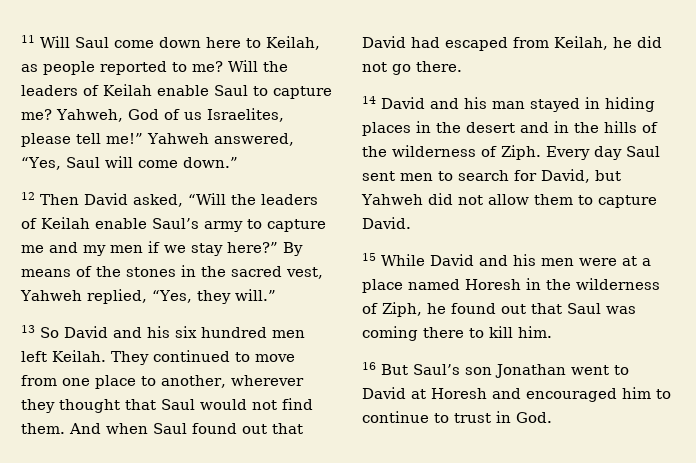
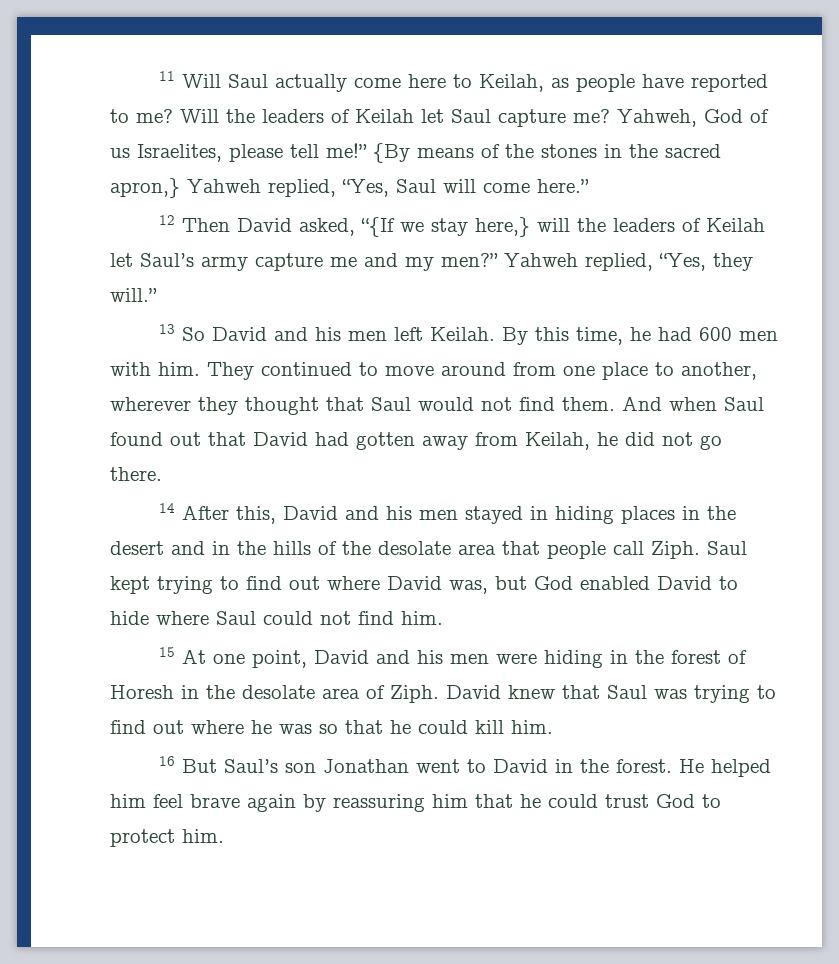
- 11 Will Saul come down here to Keilah, as people reported to me?
+ 11 Will Saul actually come here to Keilah, as people have reported to me?
- Will the leaders of Keilah enable Saul to capture me?
+ Will the leaders of Keilah let Saul capture me?
- Yahweh answered, “Yes, Saul will come down.”
- 12 Then David asked, “Will the leaders of Keilah enable Saul’s army to capture me and my men if we stay here?” By means of the stones in the sacred vest, Yahweh replied, “Yes, they will.”
+ {By means of the stones in the sacred apron,} Yahweh replied, “Yes, Saul will come here.”
+ 12 Then David asked, “{If we stay here,} will the leaders of Keilah let Saul’s army capture me and my men?” Yahweh replied, “Yes, they will.”
- 13 So David and his six hundred men left Keilah.
+ 13 So David and his men left Keilah.
+ By this time, he had 600 men with him.
- They continued to move from one place to another, wherever they thought that Saul would not find them.
+ They continued to move around from one place to another, wherever they thought that Saul would not find them.
- And when Saul found out that David had escaped from Keilah, he did not go there.
+ And when Saul found out that David had gotten away from Keilah, he did not go there.
- 14 David and his man stayed in hiding places in the desert and in the hills of the wilderness of Ziph. Every day Saul sent men to search for David, but Yahweh did not allow them to capture David.
- 15 While David and his men were at a place named Horesh in the wilderness of Ziph, he found out that Saul was coming there to kill him.
+ 14 After this, David and his men stayed in hiding places in the desert and in the hills of the desolate area that people call Ziph. Saul kept trying to find out where David was, but God enabled David to hide where Saul could not find him.
+ 15 At one point, David and his men were hiding in the forest of Horesh in the desolate area of Ziph. David knew that Saul was trying to find out where he was so that he could kill him.
- 16 But Saul’s son Jonathan went to David at Horesh and encouraged him to continue to trust in God.
+ 16 But Saul’s son Jonathan went to David in the forest. He helped him feel brave again by reassuring him that he could trust God to protect him.

